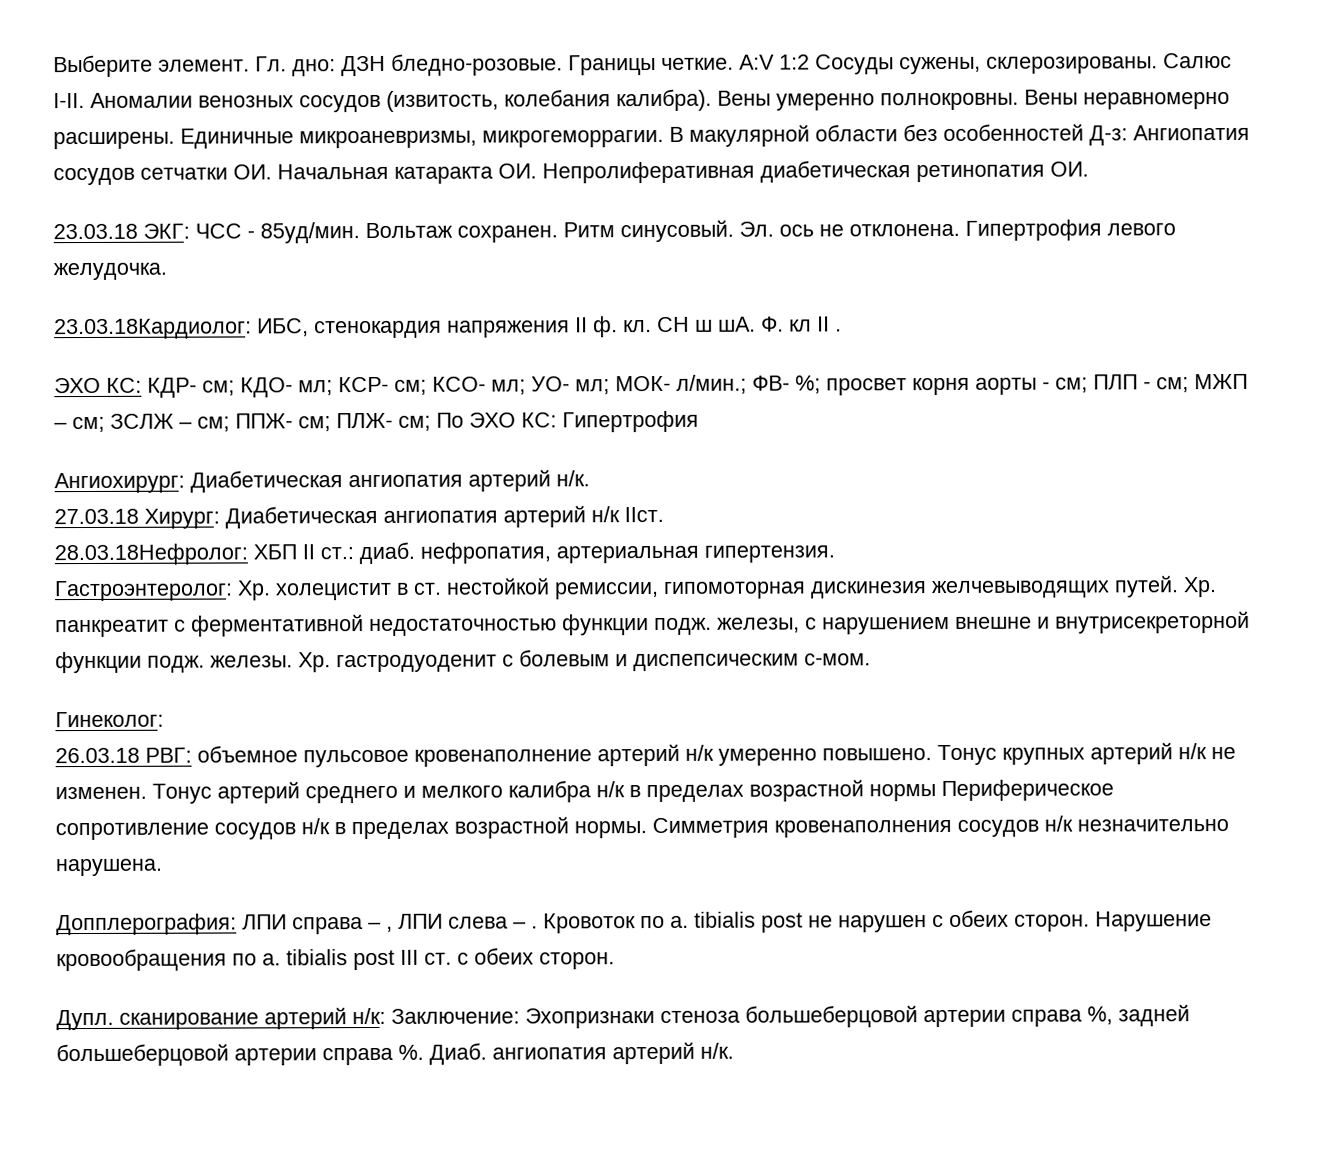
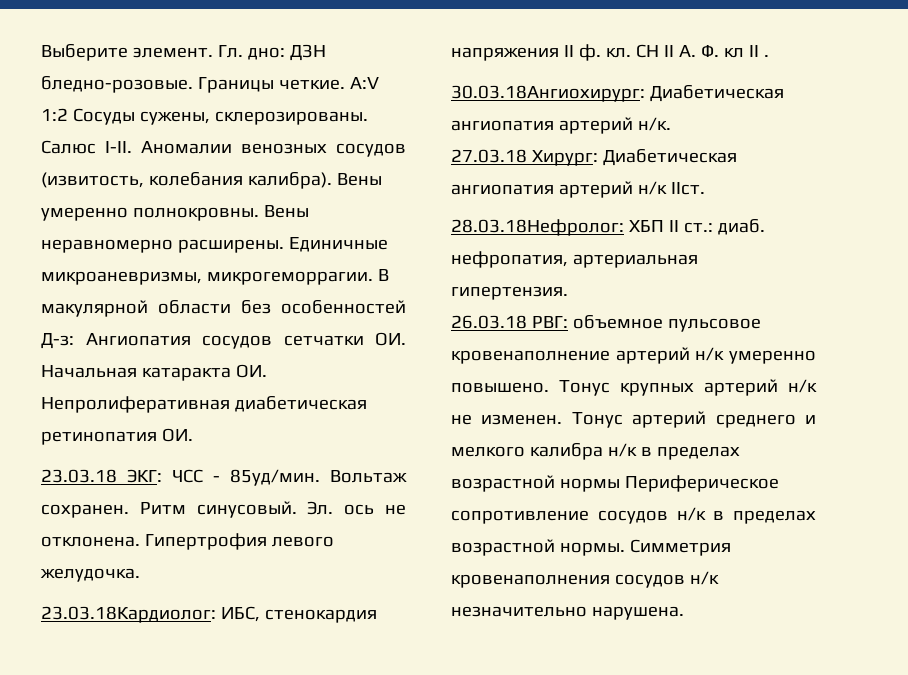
- СН ш шА. Ф. кл II .
+ СН II А. Ф. кл II .
- ЭХО КС: КДР- см; КДО- мл; КСР- см; КСО- мл; УО- мл; МОК- л/мин.; ФВ- %; просвет корня аорты - см; ПЛП - см; МЖП – см; ЗСЛЖ – см; ППЖ- см; ПЛЖ- см; По ЭХО КС: Гипертрофия
- Ангиохирург: Диабетическая ангиопатия артерий н/к.
+ 30.03.18Ангиохирург: Диабетическая ангиопатия артерий н/к.
- Гастроэнтеролог: Хр. холецистит в ст. нестойкой ремиссии, гипомоторная дискинезия желчевыводящих путей. Хр. панкреатит с ферментативной недостаточностью функции подж. железы, с нарушением внешне и внутрисекреторной функции подж. железы. Хр. гастродуоденит с болевым и диспепсическим с-мом.
- Гинеколог:
- Допплерография: ЛПИ справа – , ЛПИ слева – . Кровоток по а. tibialis роst не нарушен с обеих сторон. Нарушение кровообращения по а. tibialis роst III ст. с обеих сторон.
- Дупл. сканирование артерий н/к: Заключение: Эхопризнаки стеноза большеберцовой артерии справа %, задней большеберцовой артерии справа %. Диаб. ангиопатия артерий н/к.

